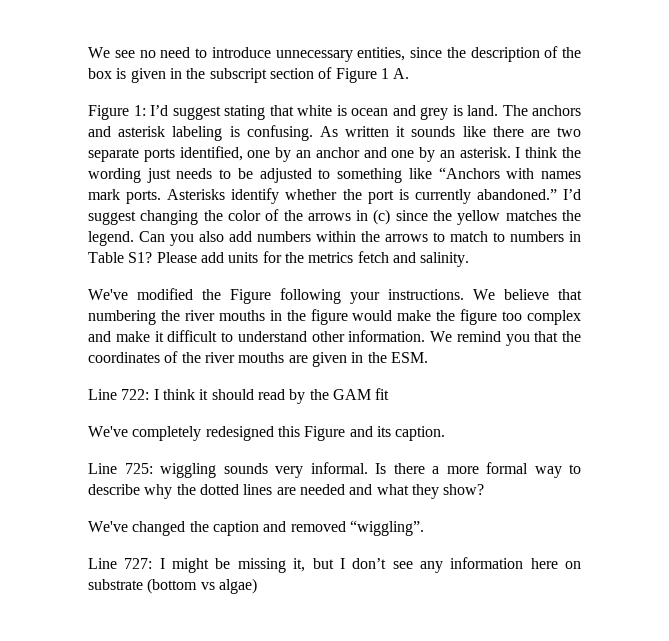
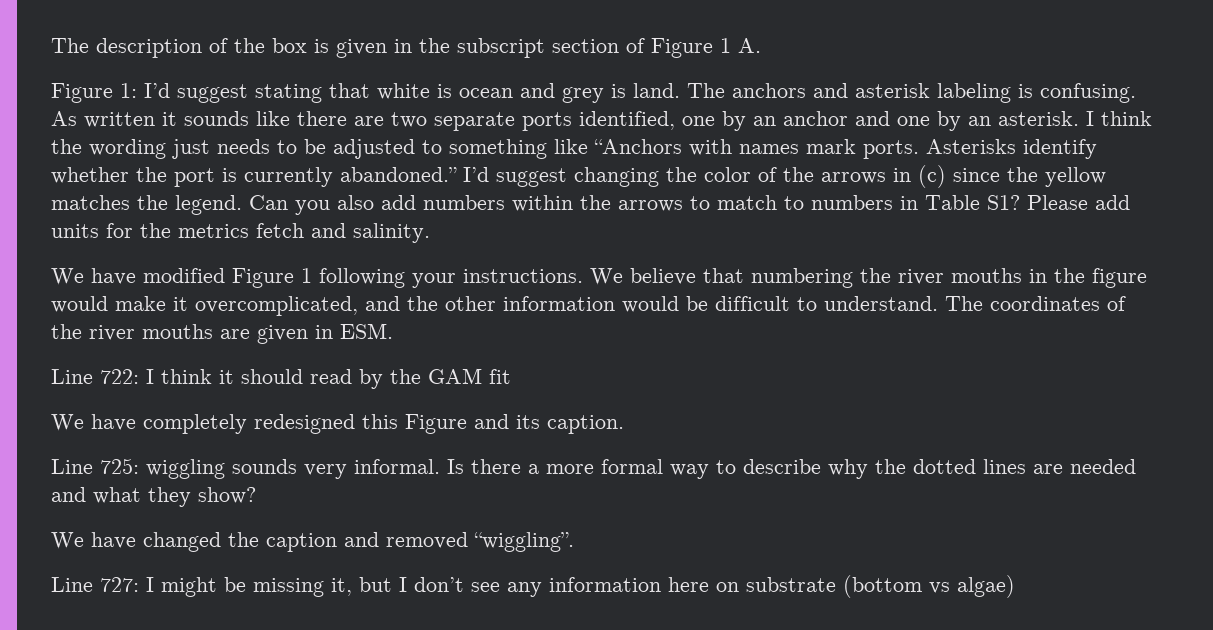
- We see no need to introduce unnecessary entities, since the description of the box is given in the subscript section of Figure 1 A.
+ The description of the box is given in the subscript section of Figure 1 A.
- We've modified the Figure following your instructions.
+ We have modified Figure 1 following your instructions.
- We believe that numbering the river mouths in the figure would make the figure too complex and make it difficult to understand other information. We remind you that the coordinates of the river mouths are given in the ESM.
+ We believe that numbering the river mouths in the figure would make it overcomplicated, and the other information would be difficult to understand. The coordinates of the river mouths are given in ESM.
- We've completely redesigned this Figure and its caption.
+ We have completely redesigned this Figure and its caption.
- We've changed the caption and removed “wiggling”.
+ We have changed the caption and removed “wiggling”.

